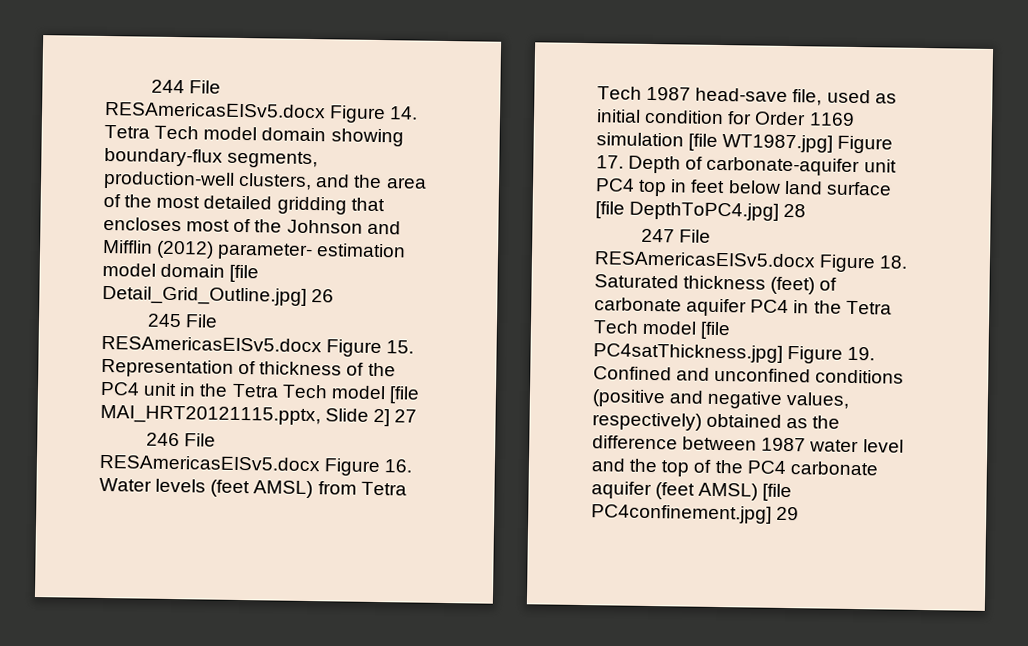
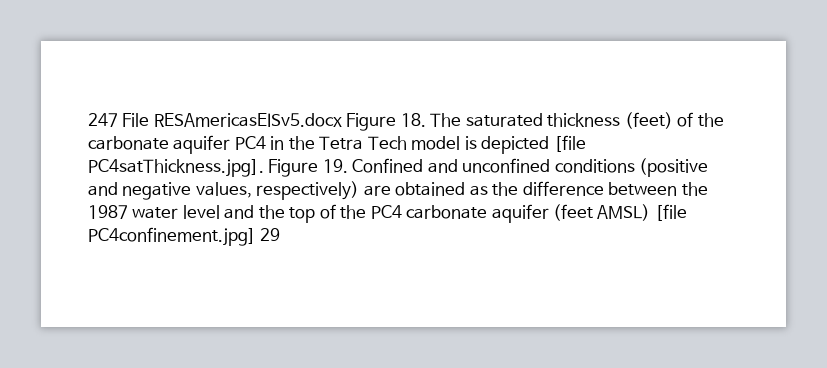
- 244 File RESAmericasEISv5.docx Figure 14. Tetra Tech model domain showing boundary-flux segments, production-well clusters, and the area of the most detailed gridding that encloses most of the Johnson and Mifflin (2012) parameter- estimation model domain [file Detail_Grid_Outline.jpg] 26
- 245 File RESAmericasEISv5.docx Figure 15. Representation of thickness of the PC4 unit in the Tetra Tech model [file MAI_HRT20121115.pptx, Slide 2] 27
- 246 File RESAmericasEISv5.docx Figure 16. Water levels (feet AMSL) from Tetra Tech 1987 head-save file, used as initial condition for Order 1169 simulation [file WT1987.jpg] Figure 17. Depth of carbonate-aquifer unit PC4 top in feet below land surface [file DepthToPC4.jpg] 28
- 247 File RESAmericasEISv5.docx Figure 18. Saturated thickness (feet) of carbonate aquifer PC4 in the Tetra Tech model [file PC4satThickness.jpg] Figure 19. Confined and unconfined conditions (positive and negative values, respectively) obtained as the difference between 1987 water level and the top of the PC4 carbonate aquifer (feet AMSL) [file PC4confinement.jpg] 29
+ 247 File RESAmericasEISv5.docx Figure 18. The saturated thickness (feet) of the carbonate aquifer PC4 in the Tetra Tech model is depicted [file PC4satThickness.jpg]. Figure 19. Confined and unconfined conditions (positive and negative values, respectively) are obtained as the difference between the 1987 water level and the top of the PC4 carbonate aquifer (feet AMSL) [file PC4confinement.jpg] 29

